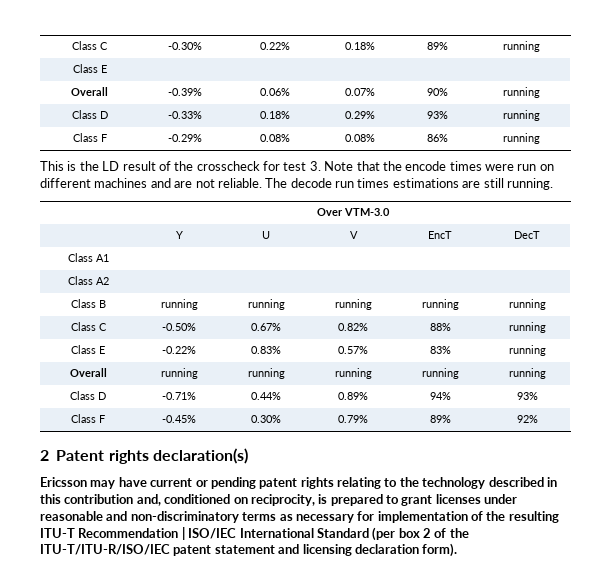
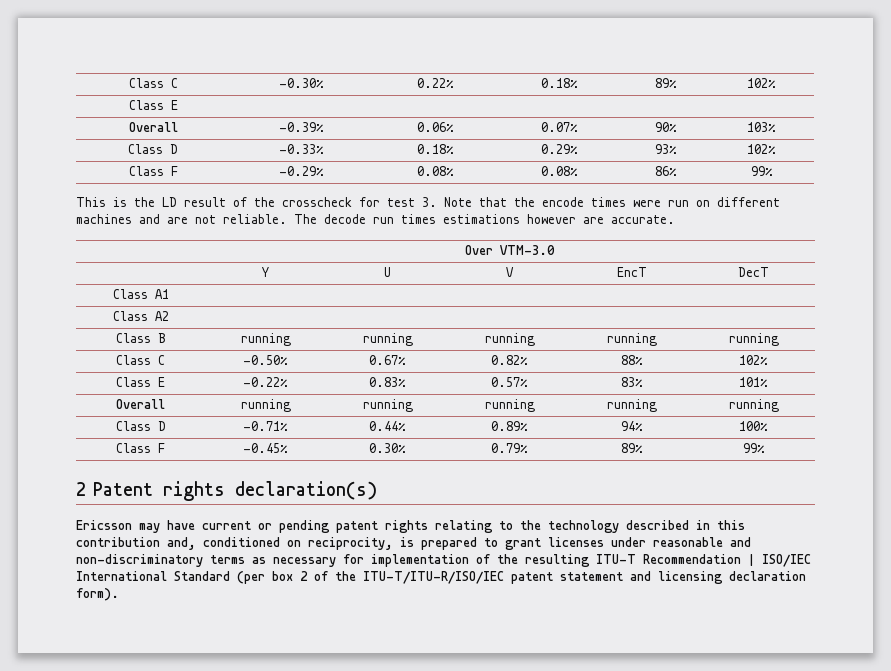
- Class C | -0.30% | 0.22% | 0.18% | 89% | running
+ Class C | -0.30% | 0.22% | 0.18% | 89% | 102%
- Overall | -0.39% | 0.06% | 0.07% | 90% | running
+ Overall | -0.39% | 0.06% | 0.07% | 90% | 103%
- Class D | -0.33% | 0.18% | 0.29% | 93% | running
+ Class D | -0.33% | 0.18% | 0.29% | 93% | 102%
- Class F | -0.29% | 0.08% | 0.08% | 86% | running
+ Class F | -0.29% | 0.08% | 0.08% | 86% | 99%
- The decode run times estimations are still running.
+ The decode run times estimations however are accurate.
- Class C | -0.50% | 0.67% | 0.82% | 88% | running
+ Class C | -0.50% | 0.67% | 0.82% | 88% | 102%
- Class E | -0.22% | 0.83% | 0.57% | 83% | running
+ Class E | -0.22% | 0.83% | 0.57% | 83% | 101%
- Class D | -0.71% | 0.44% | 0.89% | 94% | 93%
+ Class D | -0.71% | 0.44% | 0.89% | 94% | 100%
- Class F | -0.45% | 0.30% | 0.79% | 89% | 92%
+ Class F | -0.45% | 0.30% | 0.79% | 89% | 99%

